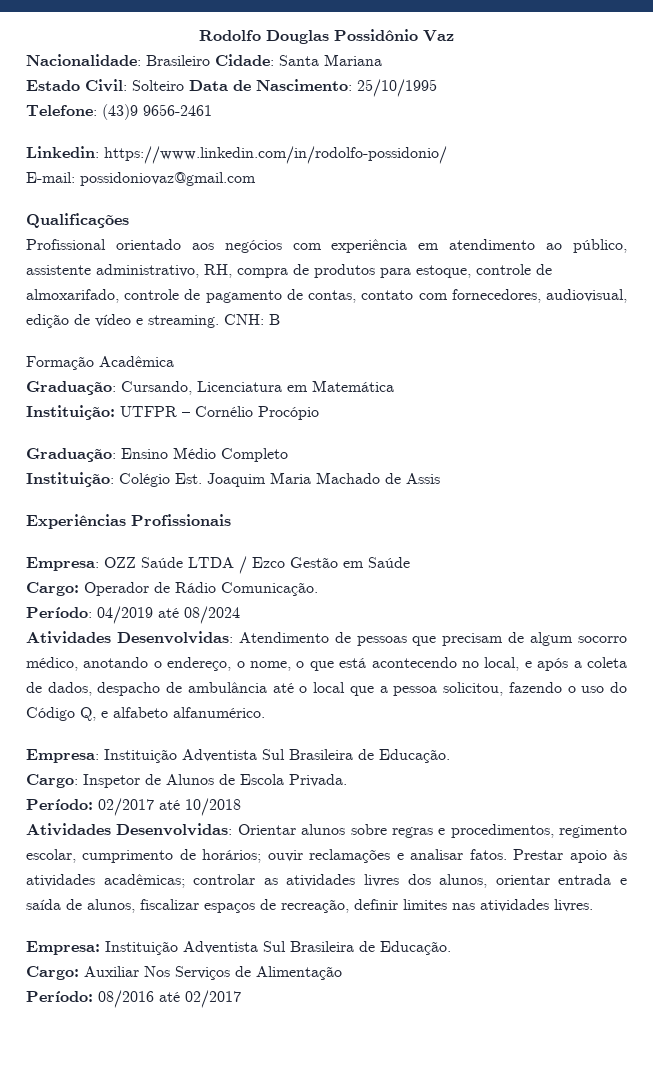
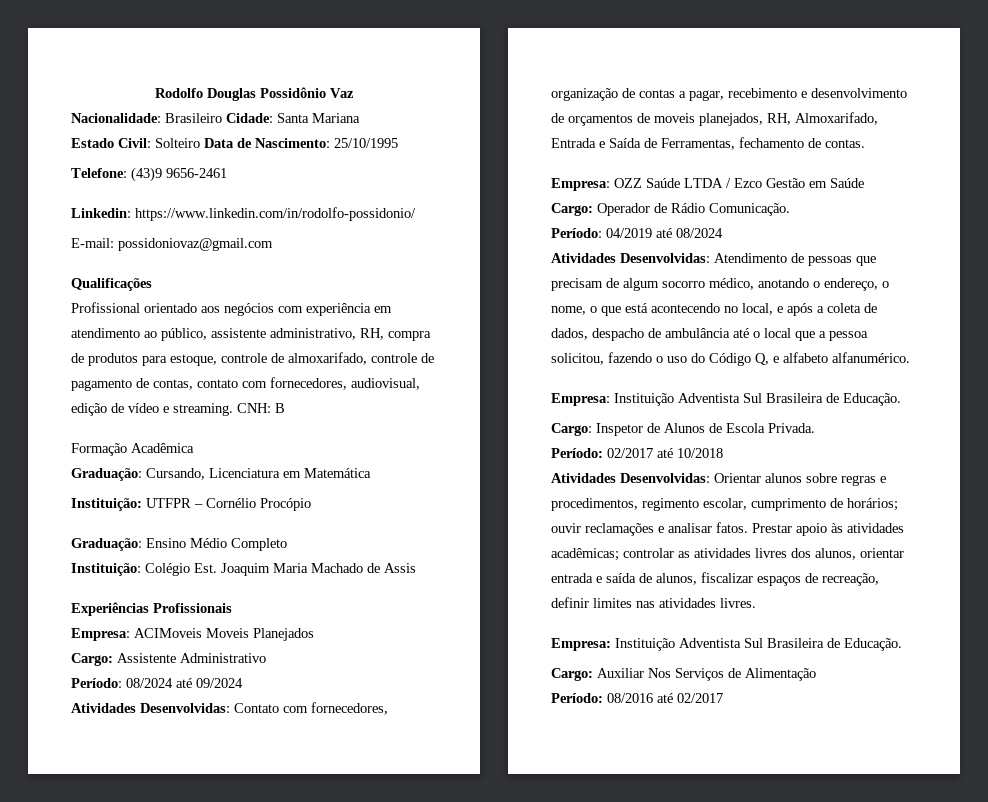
+ Empresa: ACIMoveis Moveis Planejados
+ Cargo: Assistente Administrativo
+ Período: 08/2024 até 09/2024
+ Atividades Desenvolvidas: Contato com fornecedores, organização de contas a pagar, recebimento e desenvolvimento de orçamentos de moveis planejados, RH, Almoxarifado, Entrada e Saída de Ferramentas, fechamento de contas.

